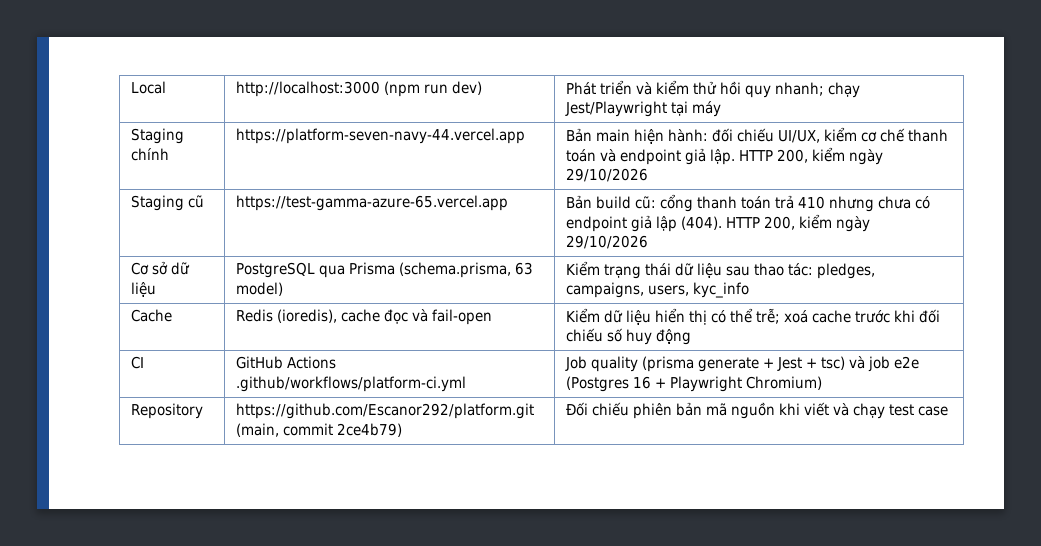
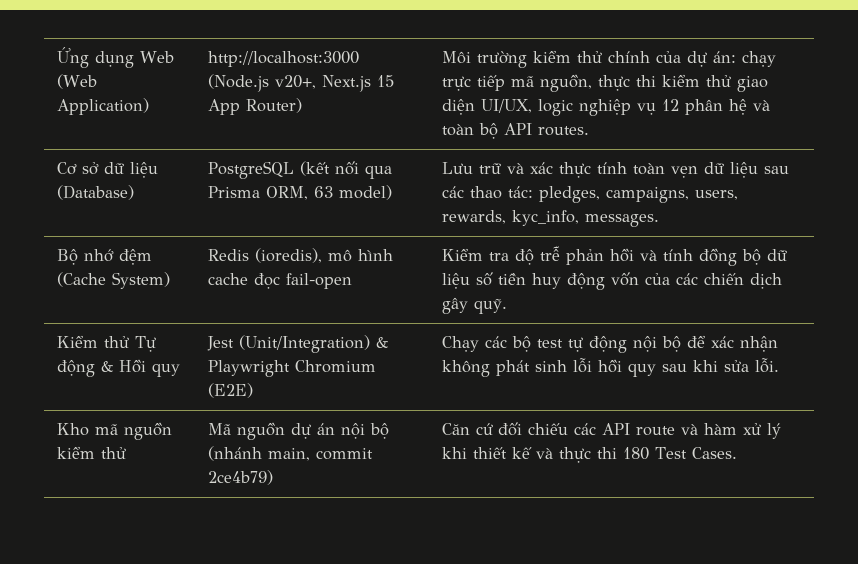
- Local | http://localhost:3000 (npm run dev) | Phát triển và kiểm thử hồi quy nhanh; chạy Jest/Playwright tại máy
- Staging chính | https://platform-seven-navy-44.vercel.app | Bản main hiện hành: đối chiếu UI/UX, kiểm cơ chế thanh toán và endpoint giả lập. HTTP 200, kiểm ngày 29/10/2026
- Staging cũ | https://test-gamma-azure-65.vercel.app | Bản build cũ: cổng thanh toán trả 410 nhưng chưa có endpoint giả lập (404). HTTP 200, kiểm ngày 29/10/2026
+ Ứng dụng Web (Web Application) | http://localhost:3000 (Node.js v20+, Next.js 15 App Router) | Môi trường kiểm thử chính của dự án: chạy trực tiếp mã nguồn, thực thi kiểm thử giao diện UI/UX, logic nghiệp vụ 12 phân hệ và toàn bộ API routes.
- Cơ sở dữ liệu | PostgreSQL qua Prisma (schema.prisma, 63 model) | Kiểm trạng thái dữ liệu sau thao tác: pledges, campaigns, users, kyc_info
- Cache | Redis (ioredis), cache đọc và fail-open | Kiểm dữ liệu hiển thị có thể trễ; xoá cache trước khi đối chiếu số huy động
- CI | GitHub Actions .github/workflows/platform-ci.yml | Job quality (prisma generate + Jest + tsc) và job e2e (Postgres 16 + Playwright Chromium)
- Repository | https://github.com/Escanor292/platform.git (main, commit 2ce4b79) | Đối chiếu phiên bản mã nguồn khi viết và chạy test case
+ Cơ sở dữ liệu (Database) | PostgreSQL (kết nối qua Prisma ORM, 63 model) | Lưu trữ và xác thực tính toàn vẹn dữ liệu sau các thao tác: pledges, campaigns, users, rewards, kyc_info, messages.
+ Bộ nhớ đệm (Cache System) | Redis (ioredis), mô hình cache đọc fail-open | Kiểm tra độ trễ phản hồi và tính đồng bộ dữ liệu số tiền huy động vốn của các chiến dịch gây quỹ.
+ Kiểm thử Tự động & Hồi quy | Jest (Unit/Integration) & Playwright Chromium (E2E) | Chạy các bộ test tự động nội bộ để xác nhận không phát sinh lỗi hồi quy sau khi sửa lỗi.
+ Kho mã nguồn kiểm thử | Mã nguồn dự án nội bộ (nhánh main, commit 2ce4b79) | Căn cứ đối chiếu các API route và hàm xử lý khi thiết kế và thực thi 180 Test Cases.

